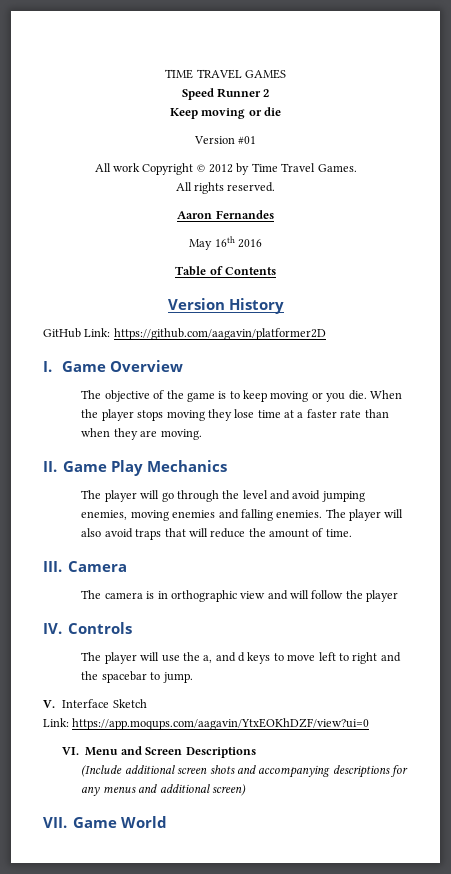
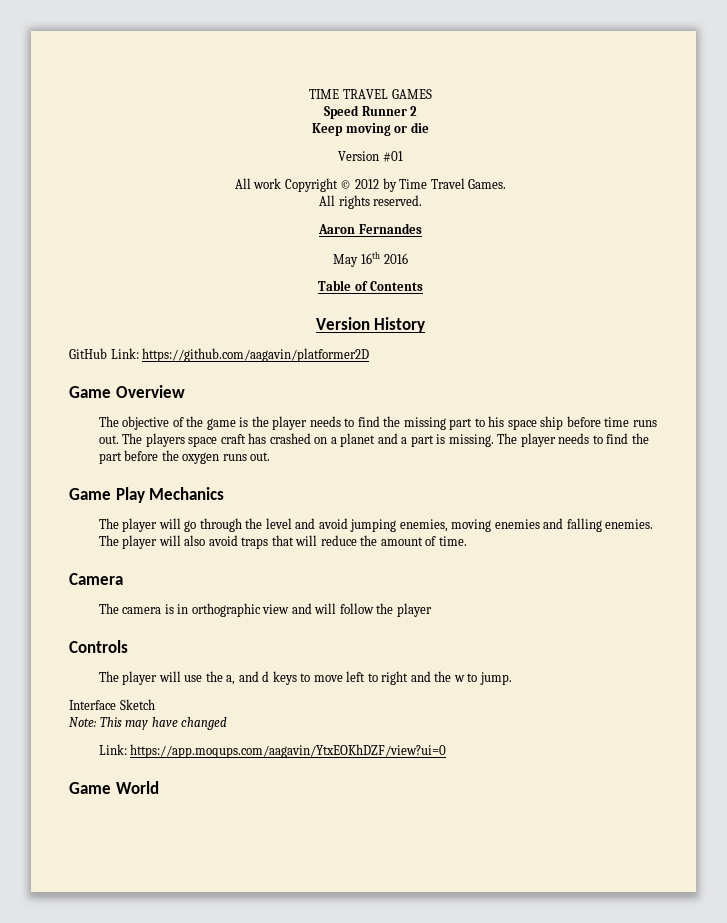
- I. Game Overview
+ Game Overview
- The objective of the game is to keep moving or you die. When the player stops moving they lose time at a faster rate than when they are moving.
- II. Game Play Mechanics
+ The objective of the game is the player needs to find the missing part to his space ship before time runs out. The players space craft has crashed on a planet and a part is missing. The player needs to find the part before the oxygen runs out.
+ Game Play Mechanics
- III. Camera
+ Camera
- IV. Controls
+ Controls
- The player will use the a, and d keys to move left to right and the spacebar to jump.
+ The player will use the a, and d keys to move left to right and the w to jump.
- V. Interface Sketch
+ Interface Sketch
+ Note: This may have changed
  Link: https://app.moqups.com/aagavin/YtxEOKhDZF/view?ui=0
- VI. Menu and Screen Descriptions
- (Include additional screen shots and accompanying descriptions for any menus and additional screen)
- VII. Game World
+ Game World

